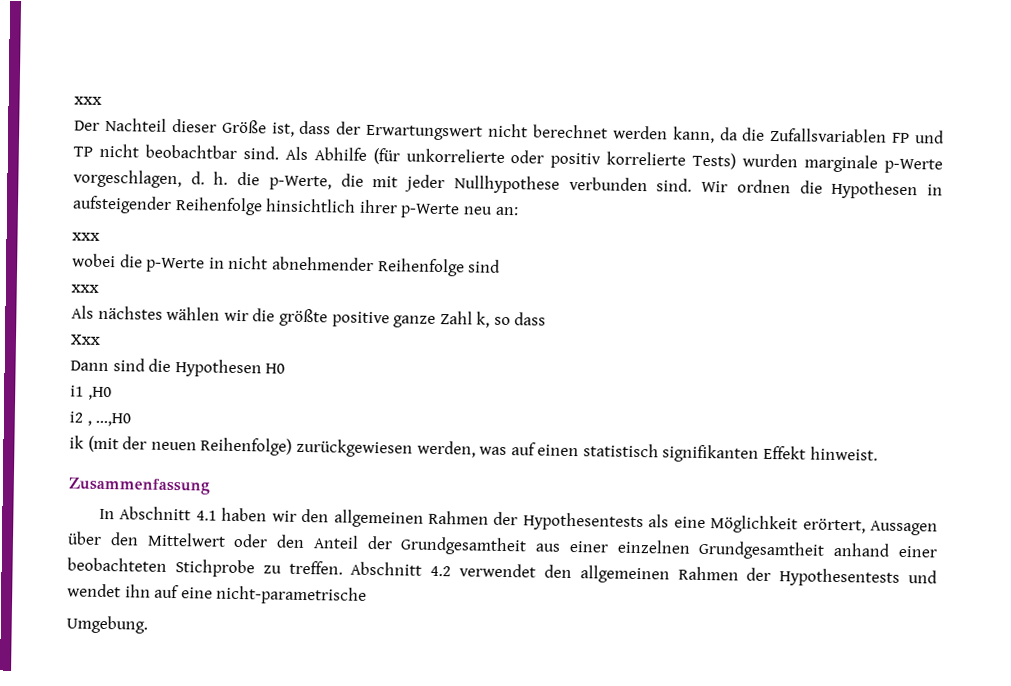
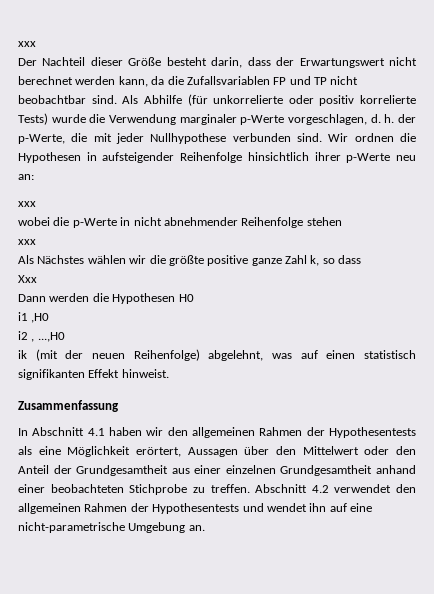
- Der Nachteil dieser Größe ist, dass der Erwartungswert nicht berechnet werden kann, da die Zufallsvariablen FP und TP nicht beobachtbar sind.
+ Der Nachteil dieser Größe besteht darin, dass der Erwartungswert nicht berechnet werden kann, da die Zufallsvariablen FP und TP nicht beobachtbar sind.
- Als Abhilfe (für unkorrelierte oder positiv korrelierte Tests) wurden marginale p-Werte vorgeschlagen, d. h. die p-Werte, die mit jeder Nullhypothese verbunden sind.
+ Als Abhilfe (für unkorrelierte oder positiv korrelierte Tests) wurde die Verwendung marginaler p-Werte vorgeschlagen, d. h. der p-Werte, die mit jeder Nullhypothese verbunden sind.
- wobei die p-Werte in nicht abnehmender Reihenfolge sind
+ wobei die p-Werte in nicht abnehmender Reihenfolge stehen
- Als nächstes wählen wir die größte positive ganze Zahl k, so dass
+ Als Nächstes wählen wir die größte positive ganze Zahl k, so dass
- Dann sind die Hypothesen H0
+ Dann werden die Hypothesen H0
- ik (mit der neuen Reihenfolge) zurückgewiesen werden, was auf einen statistisch signifikanten Effekt hinweist.
+ ik (mit der neuen Reihenfolge) abgelehnt, was auf einen statistisch signifikanten Effekt hinweist.
- Abschnitt 4.2 verwendet den allgemeinen Rahmen der Hypothesentests und wendet ihn auf eine nicht-parametrische
- Umgebung.
+ Abschnitt 4.2 verwendet den allgemeinen Rahmen der Hypothesentests und wendet ihn auf eine nicht-parametrische Umgebung an.

